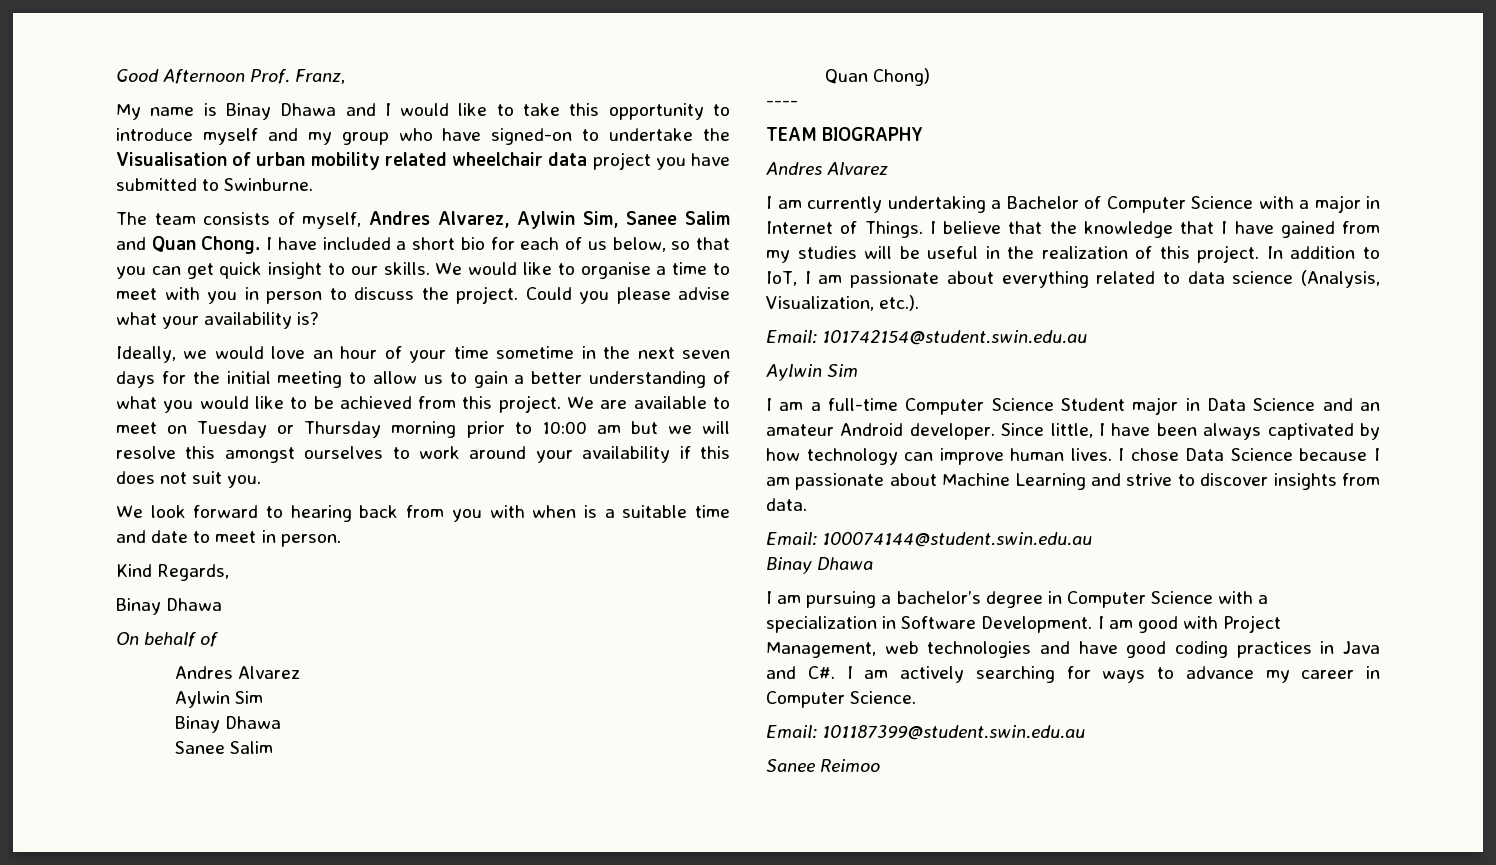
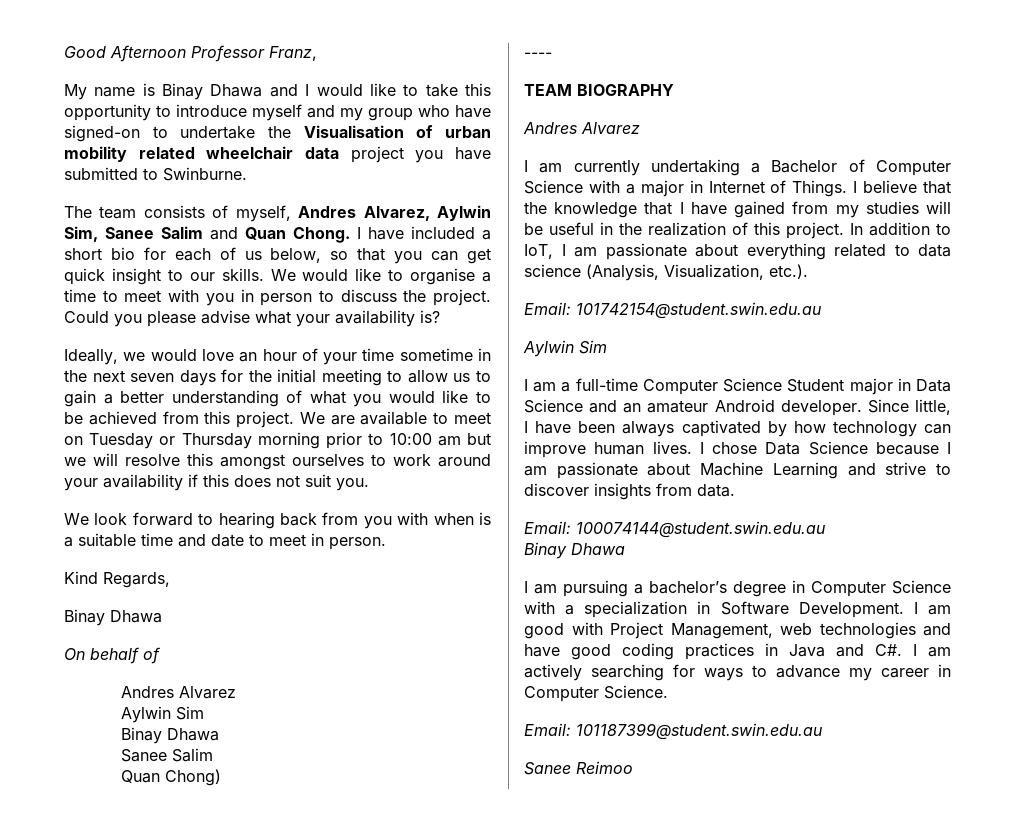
- Good Afternoon Prof. Franz,
+ Good Afternoon Professor Franz,

